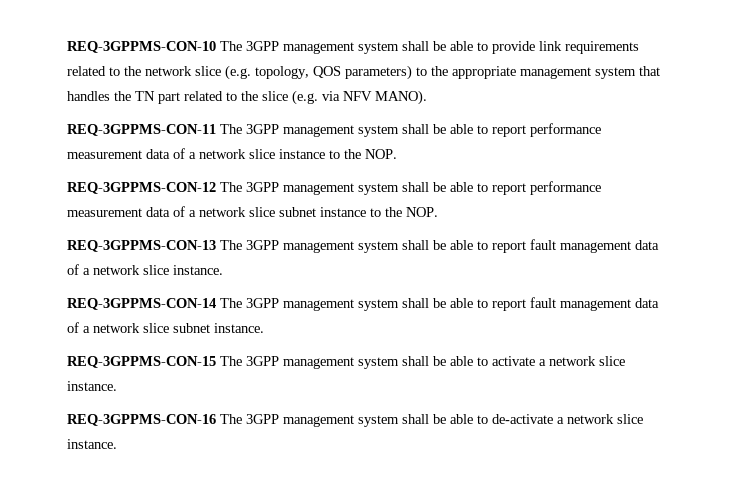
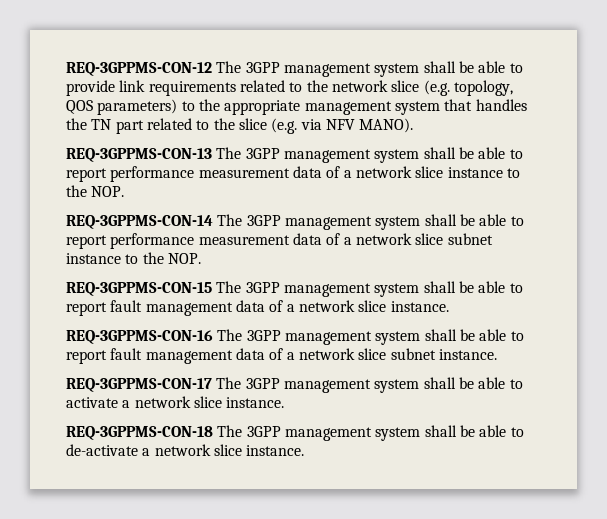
- REQ-3GPPMS-CON-10 The 3GPP management system shall be able to provide link requirements related to the network slice (e.g. topology, QOS parameters) to the appropriate management system that handles the TN part related to the slice (e.g. via NFV MANO).
+ REQ-3GPPMS-CON-12 The 3GPP management system shall be able to provide link requirements related to the network slice (e.g. topology, QOS parameters) to the appropriate management system that handles the TN part related to the slice (e.g. via NFV MANO).
- REQ-3GPPMS-CON-11 The 3GPP management system shall be able to report performance measurement data of a network slice instance to the NOP.
+ REQ-3GPPMS-CON-13 The 3GPP management system shall be able to report performance measurement data of a network slice instance to the NOP.
- REQ-3GPPMS-CON-12 The 3GPP management system shall be able to report performance measurement data of a network slice subnet instance to the NOP.
+ REQ-3GPPMS-CON-14 The 3GPP management system shall be able to report performance measurement data of a network slice subnet instance to the NOP.
- REQ-3GPPMS-CON-13 The 3GPP management system shall be able to report fault management data of a network slice instance.
+ REQ-3GPPMS-CON-15 The 3GPP management system shall be able to report fault management data of a network slice instance.
- REQ-3GPPMS-CON-14 The 3GPP management system shall be able to report fault management data of a network slice subnet instance.
+ REQ-3GPPMS-CON-16 The 3GPP management system shall be able to report fault management data of a network slice subnet instance.
- REQ-3GPPMS-CON-15 The 3GPP management system shall be able to activate a network slice instance.
+ REQ-3GPPMS-CON-17 The 3GPP management system shall be able to activate a network slice instance.
- REQ-3GPPMS-CON-16 The 3GPP management system shall be able to de-activate a network slice instance.
+ REQ-3GPPMS-CON-18 The 3GPP management system shall be able to de-activate a network slice instance.

